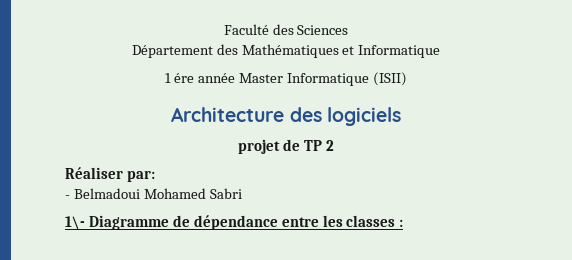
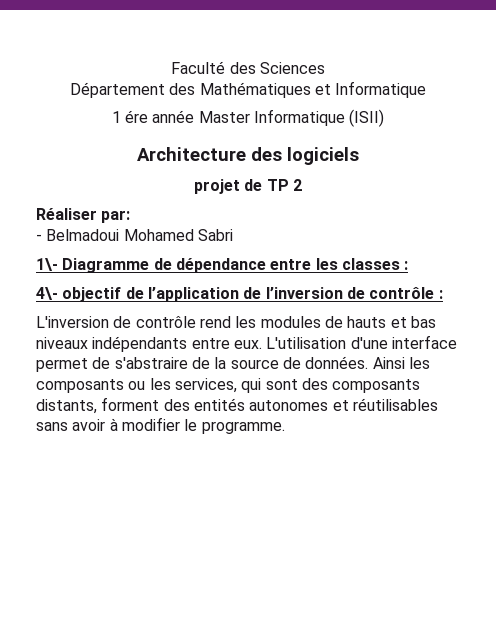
+ 4\- objectif de l’application de l’inversion de contrôle :
+ L'inversion de contrôle rend les modules de hauts et bas niveaux indépendants entre eux. L'utilisation d'une interface permet de s'abstraire de la source de données. Ainsi les composants ou les services, qui sont des composants distants, forment des entités autonomes et réutilisables sans avoir à modifier le programme.

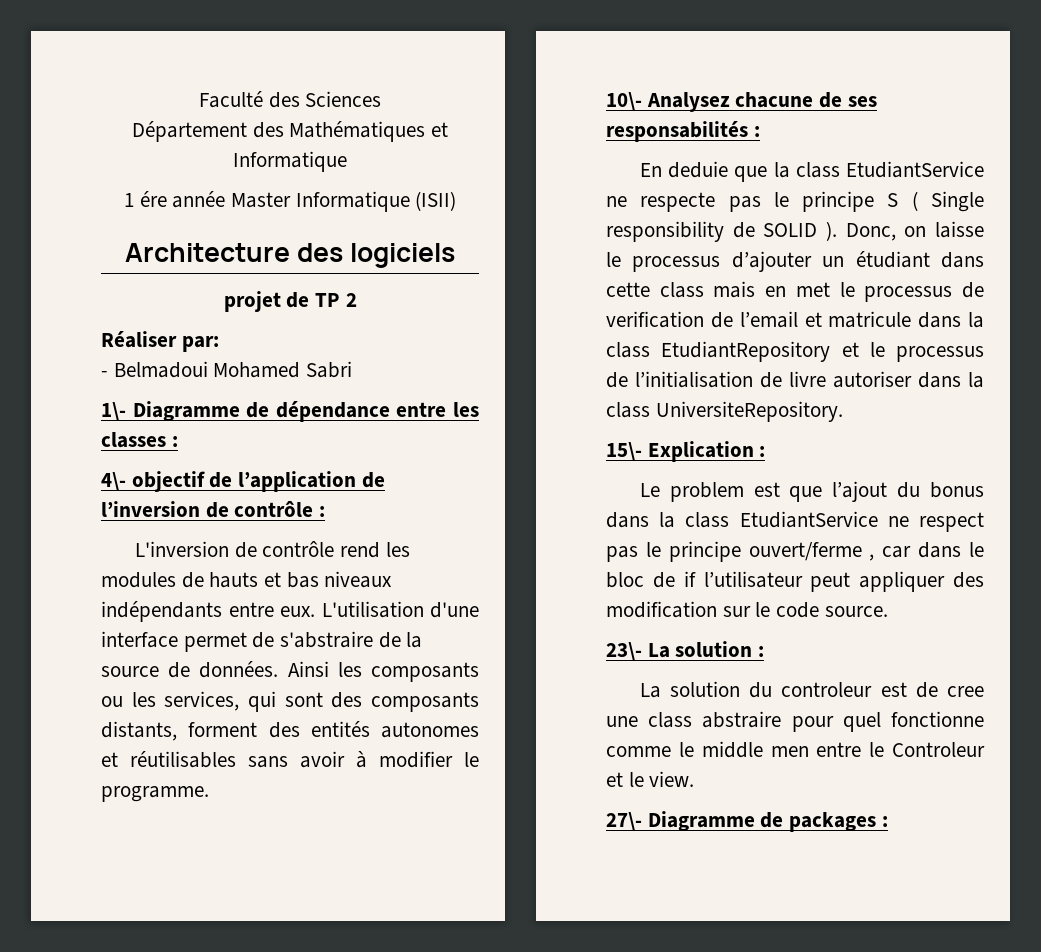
+ 10\- Analysez chacune de ses responsabilités :
+ En deduie que la class EtudiantService ne respecte pas le principe S ( Single responsibility de SOLID ). Donc, on laisse le processus d’ajouter un étudiant dans cette class mais en met le processus de verification de l’email et matricule dans la class EtudiantRepository et le processus de l’initialisation de livre autoriser dans la class UniversiteRepository.
+ 15\- Explication :
+ Le problem est que l’ajout du bonus dans la class EtudiantService ne respect pas le principe ouvert/ferme , car dans le bloc de if l’utilisateur peut appliquer des modification sur le code source.
+ 23\- La solution :
+ La solution du controleur est de cree une class abstraire pour quel fonctionne comme le middle men entre le Controleur et le view.
+ 27\- Diagramme de packages :

